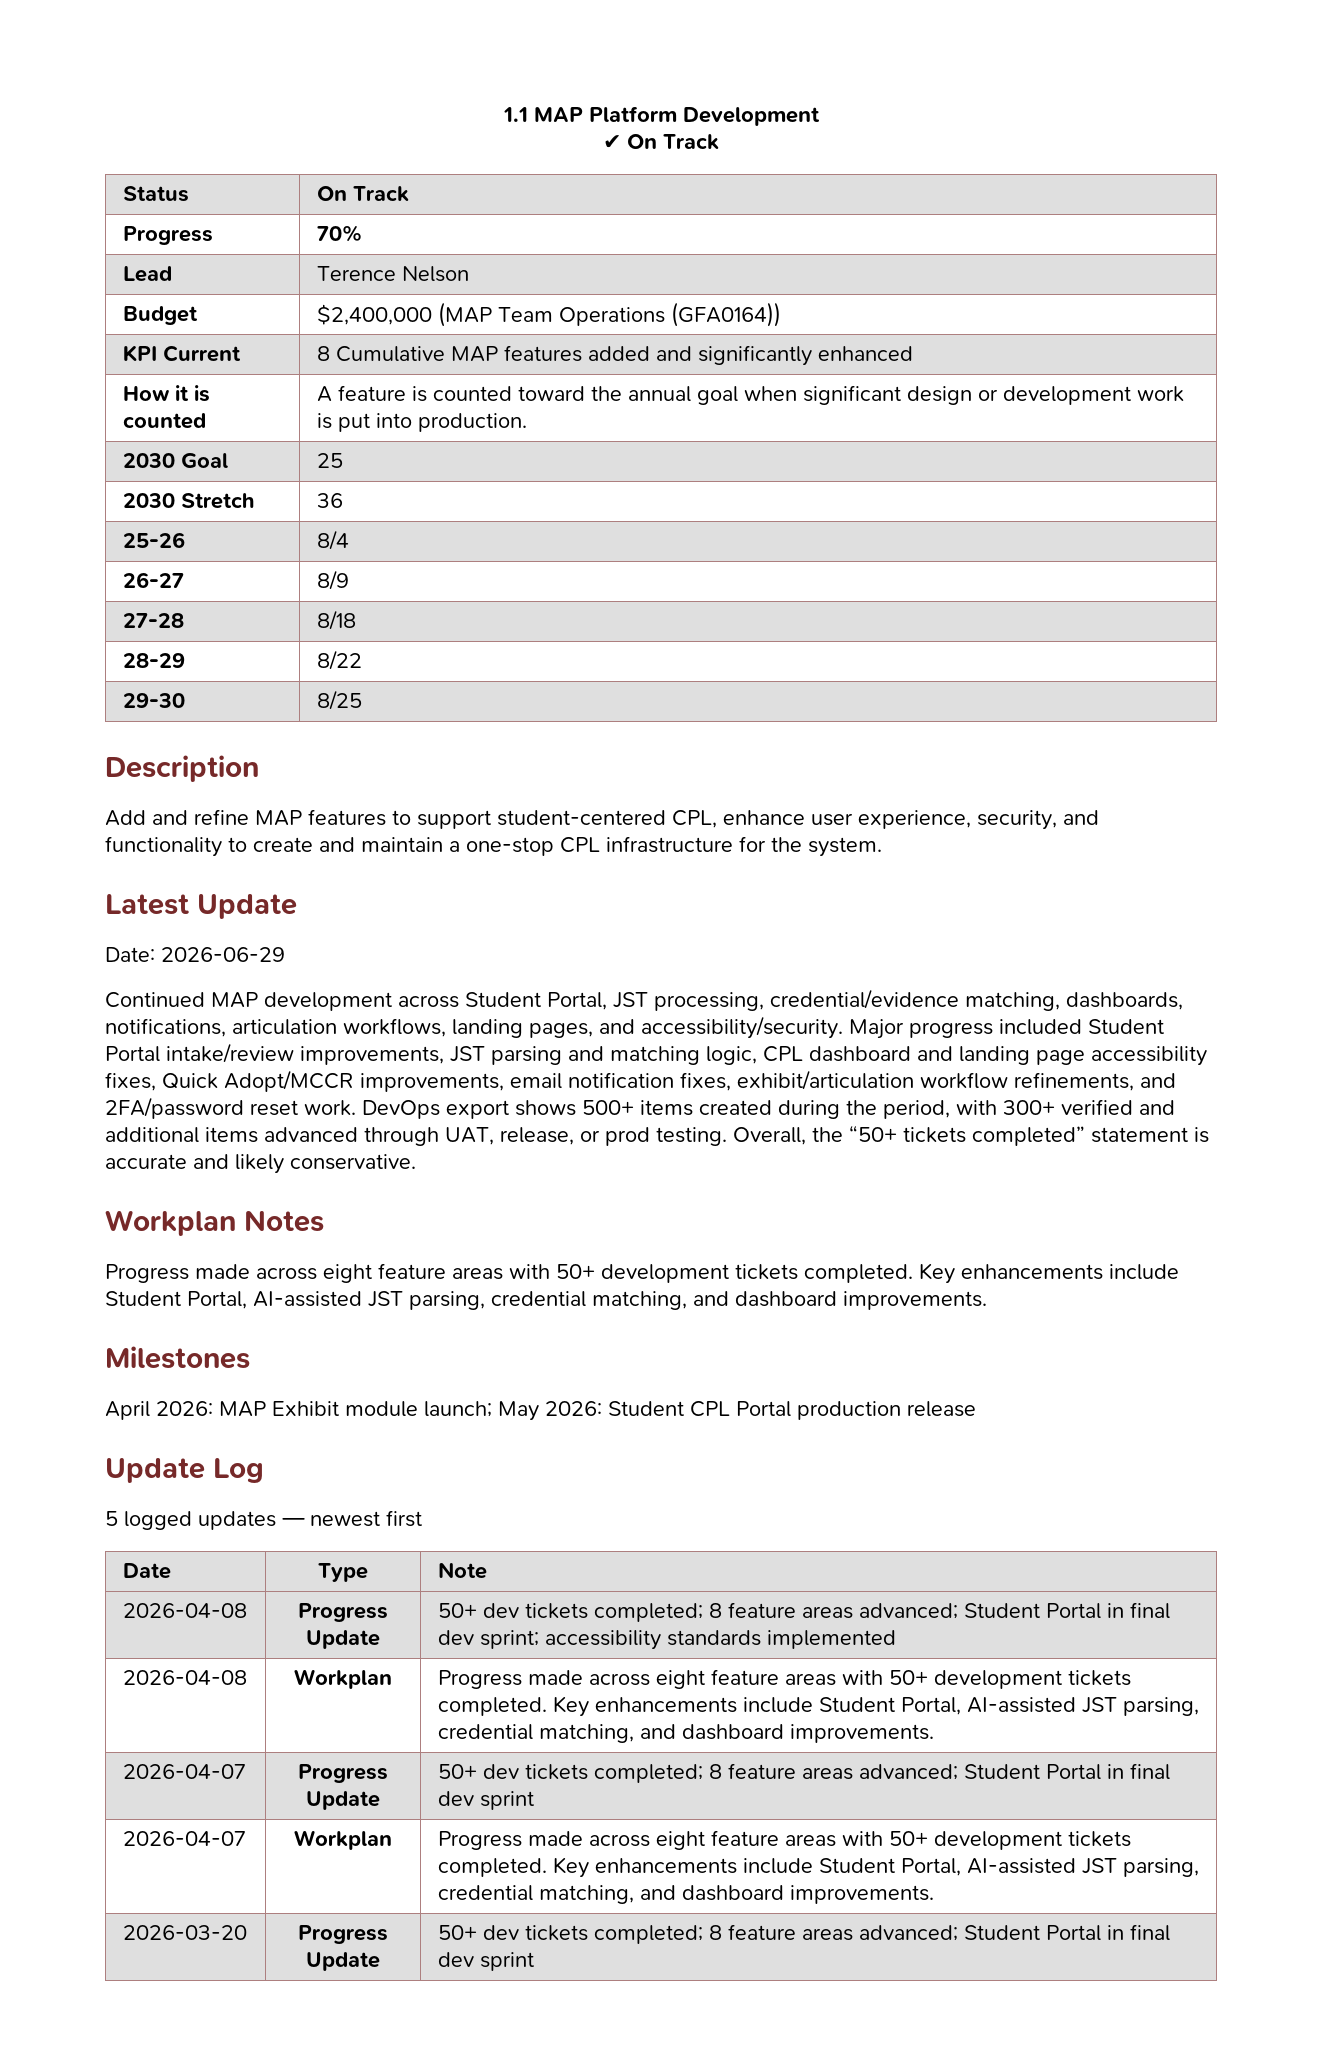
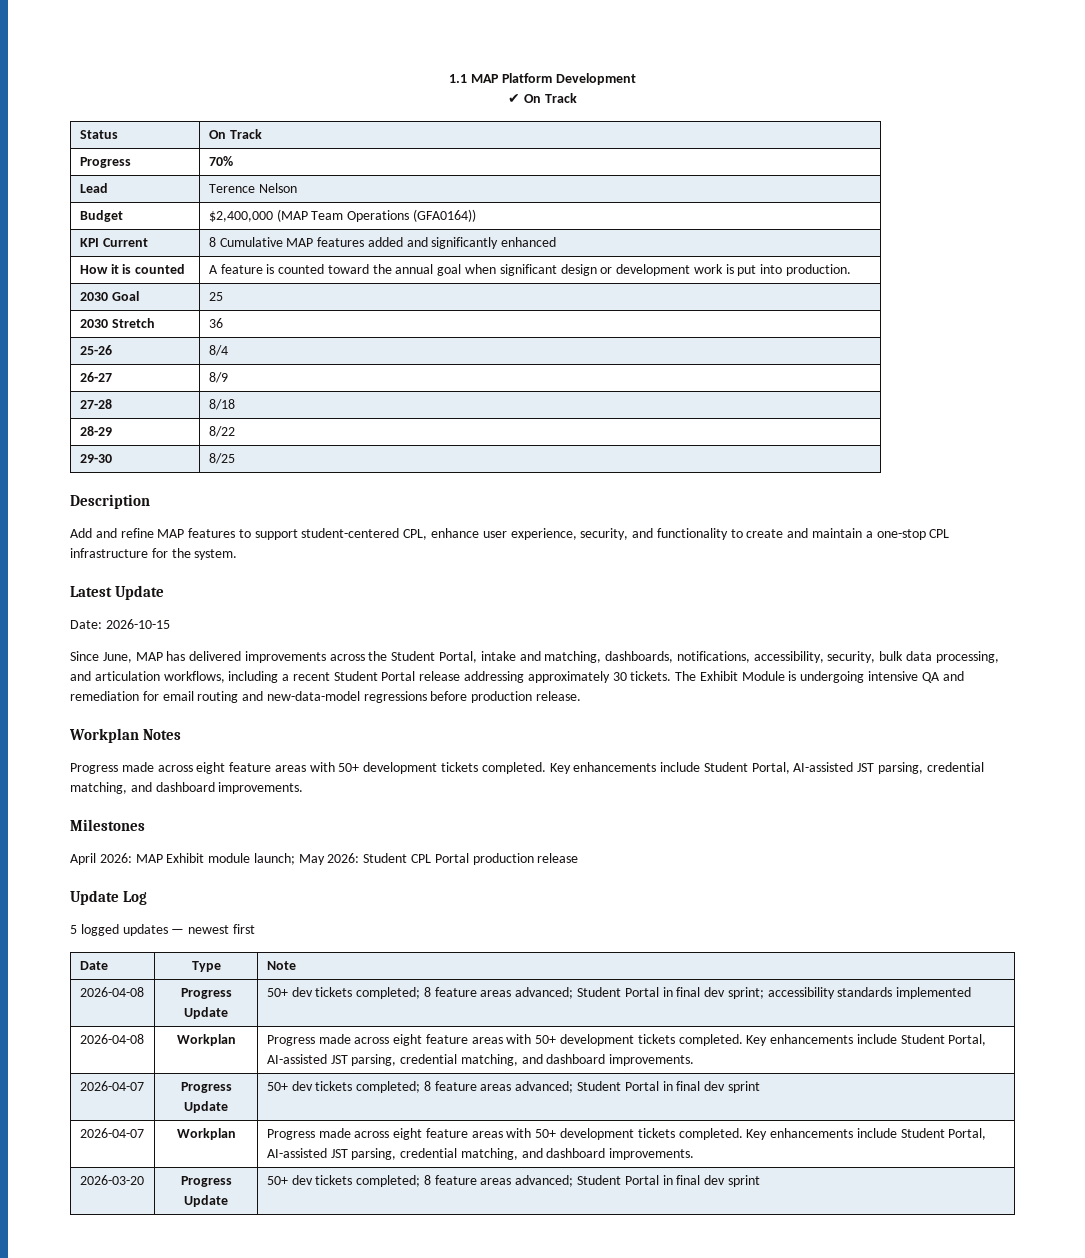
- Date: 2026-06-29
- Continued MAP development across Student Portal, JST processing, credential/evidence matching, dashboards, notifications, articulation workflows, landing pages, and accessibility/security. Major progress included Student Portal intake/review improvements, JST parsing and matching logic, CPL dashboard and landing page accessibility fixes, Quick Adopt/MCCR improvements, email notification fixes, exhibit/articulation workflow refinements, and 2FA/password reset work. DevOps export shows 500+ items created during the period, with 300+ verified and additional items advanced through UAT, release, or prod testing. Overall, the “50+ tickets completed” statement is accurate and likely conservative.
+ Date: 2026-10-15
+ Since June, MAP has delivered improvements across the Student Portal, intake and matching, dashboards, notifications, accessibility, security, bulk data processing, and articulation workflows, including a recent Student Portal release addressing approximately 30 tickets. The Exhibit Module is undergoing intensive QA and remediation for email routing and new-data-model regressions before production release.

